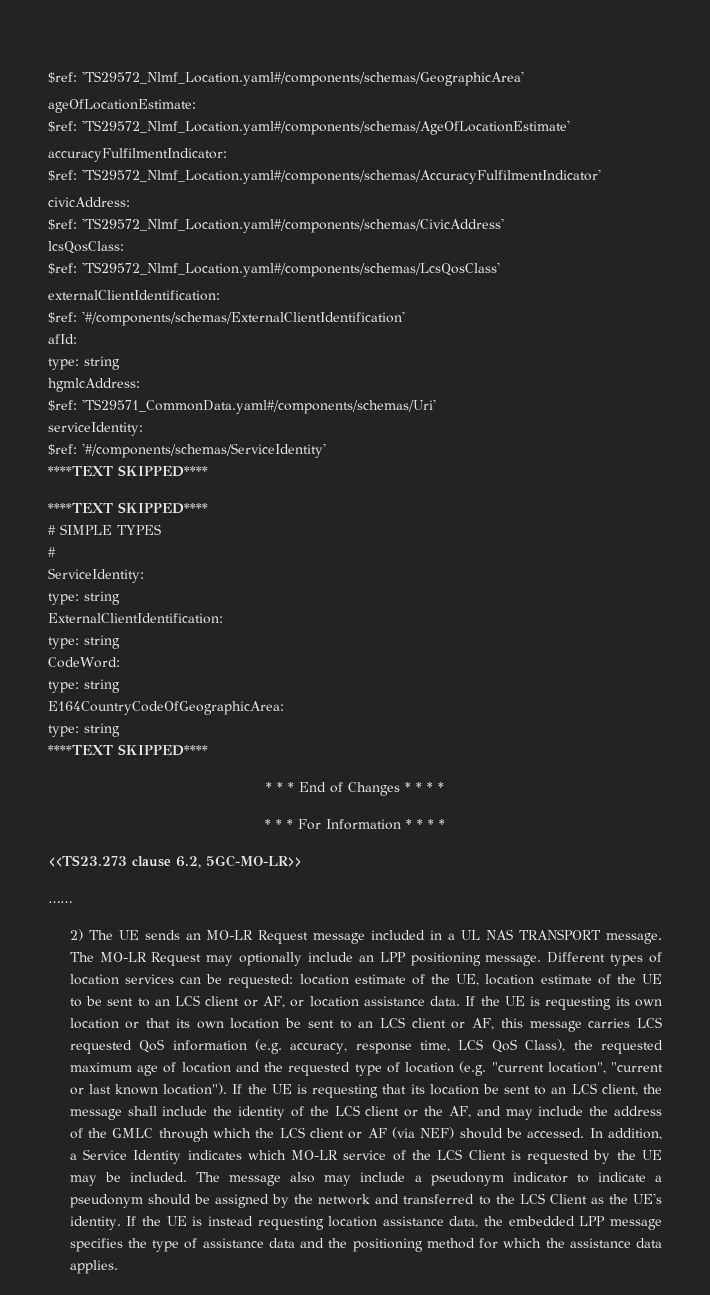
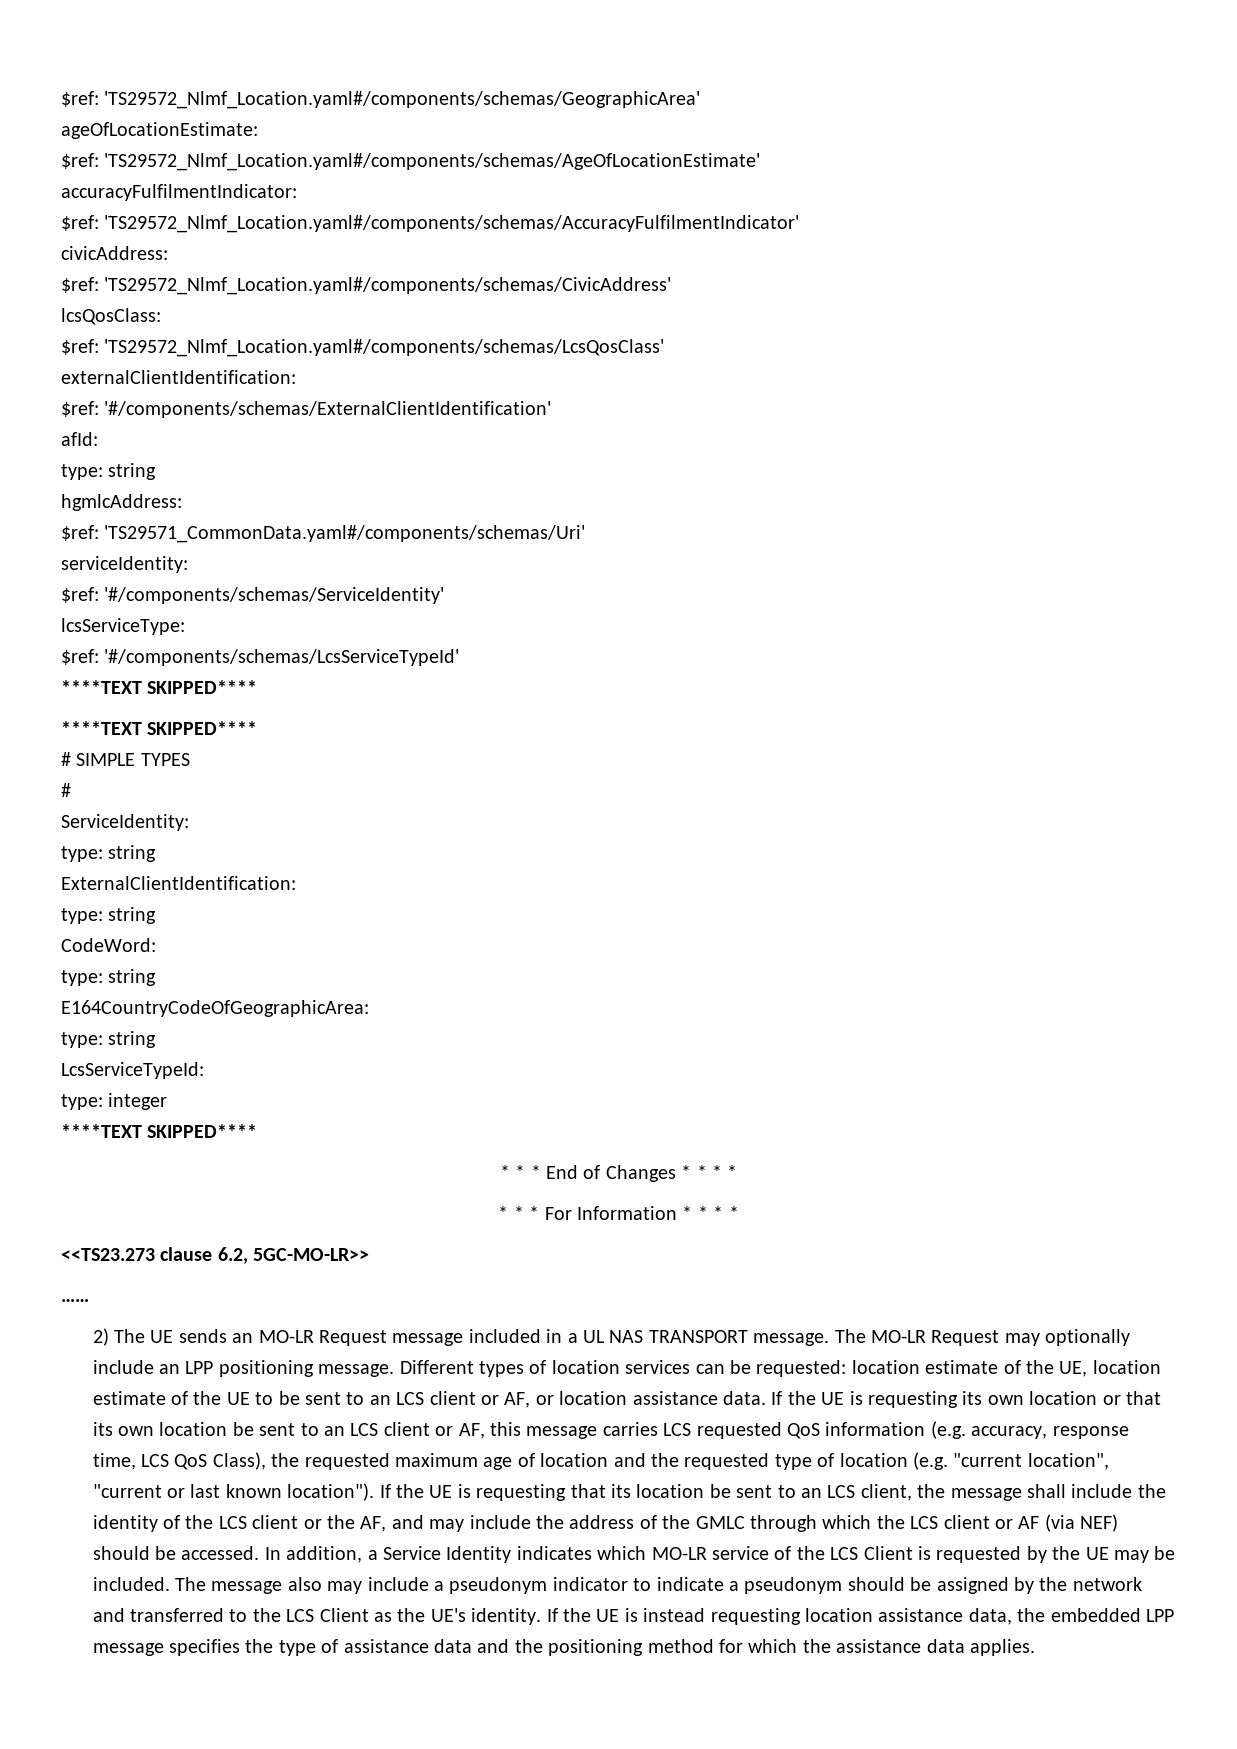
+ lcsServiceType:
+ $ref: '#/components/schemas/LcsServiceTypeId'
+ LcsServiceTypeId:
+ type: integer

